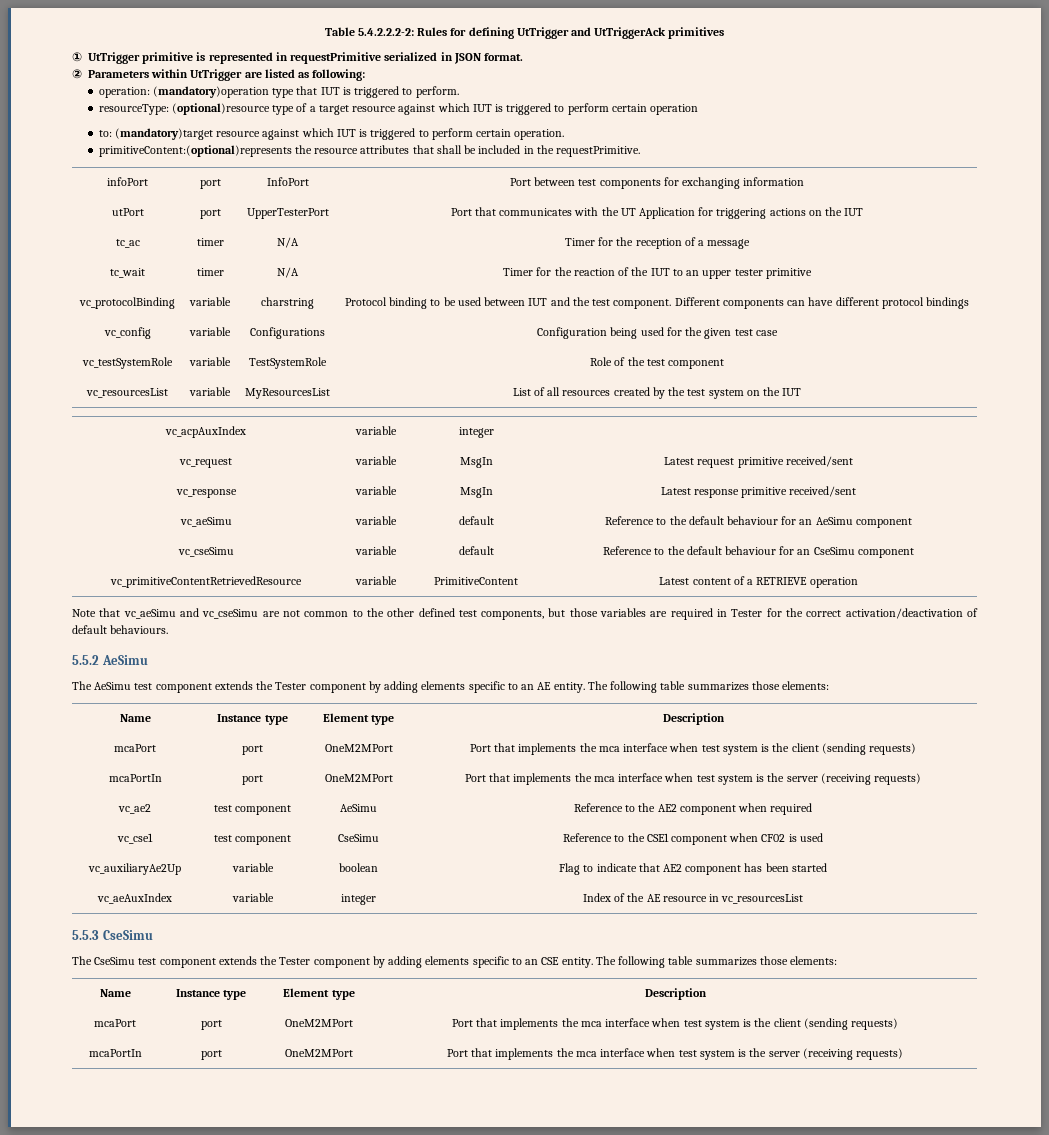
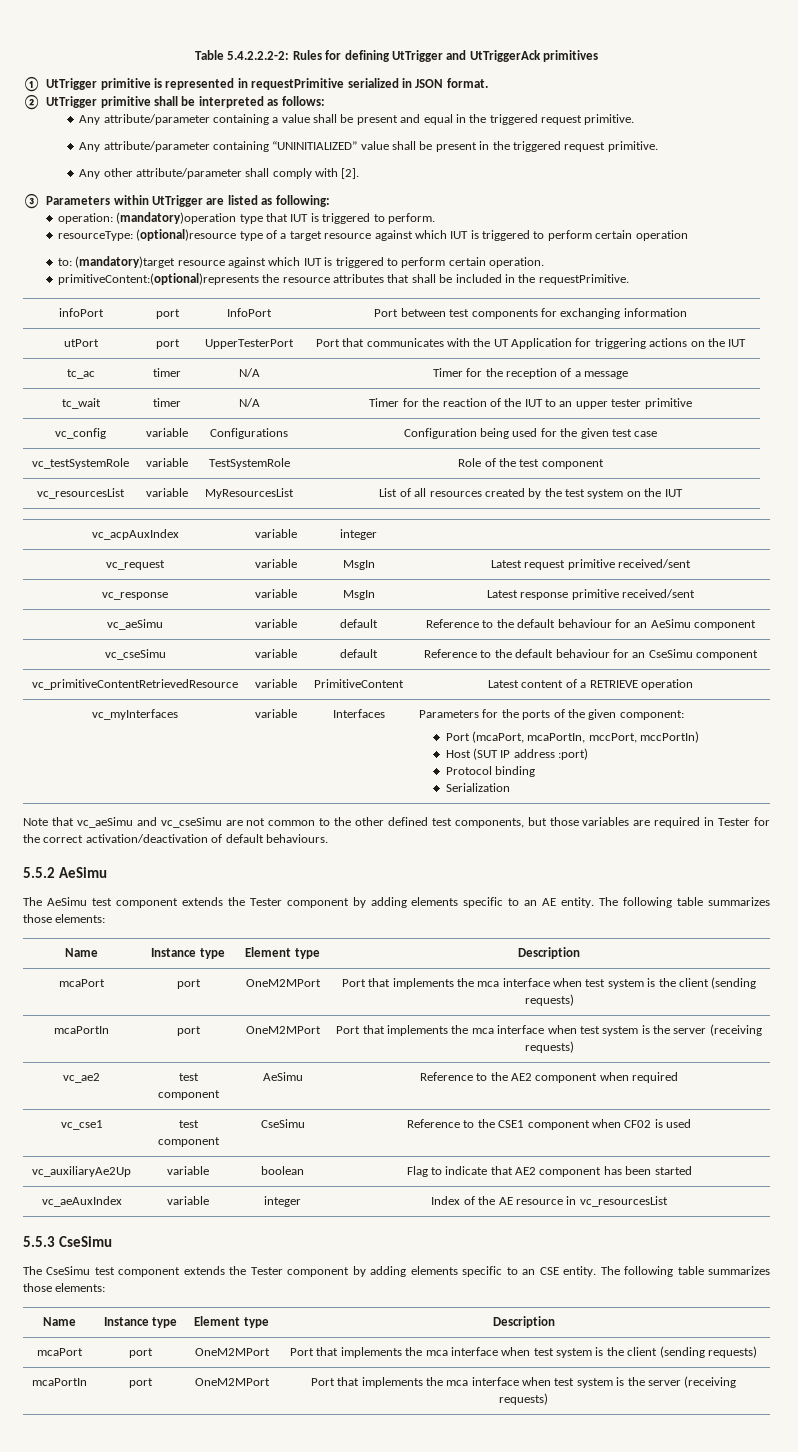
- ② Parameters within UtTrigger are listed as following:
+ ② UtTrigger primitive shall be interpreted as follows:
+ Any attribute/parameter containing a value shall be present and equal in the triggered request primitive.
+ Any attribute/parameter containing “UNINITIALIZED” value shall be present in the triggered request primitive.
+ Any other attribute/parameter shall comply with [2].
+ ③ Parameters within UtTrigger are listed as following:
- vc_protocolBinding | variable | charstring | Protocol binding to be used between IUT and the test component. Different components can have different protocol bindings
+ vc_myInterfaces | variable | Interfaces | Parameters for the ports of the given component:
+ Port (mcaPort, mcaPortIn, mccPort, mccPortIn)
+ Host (SUT IP address :port)
+ Protocol binding
+ Serialization

